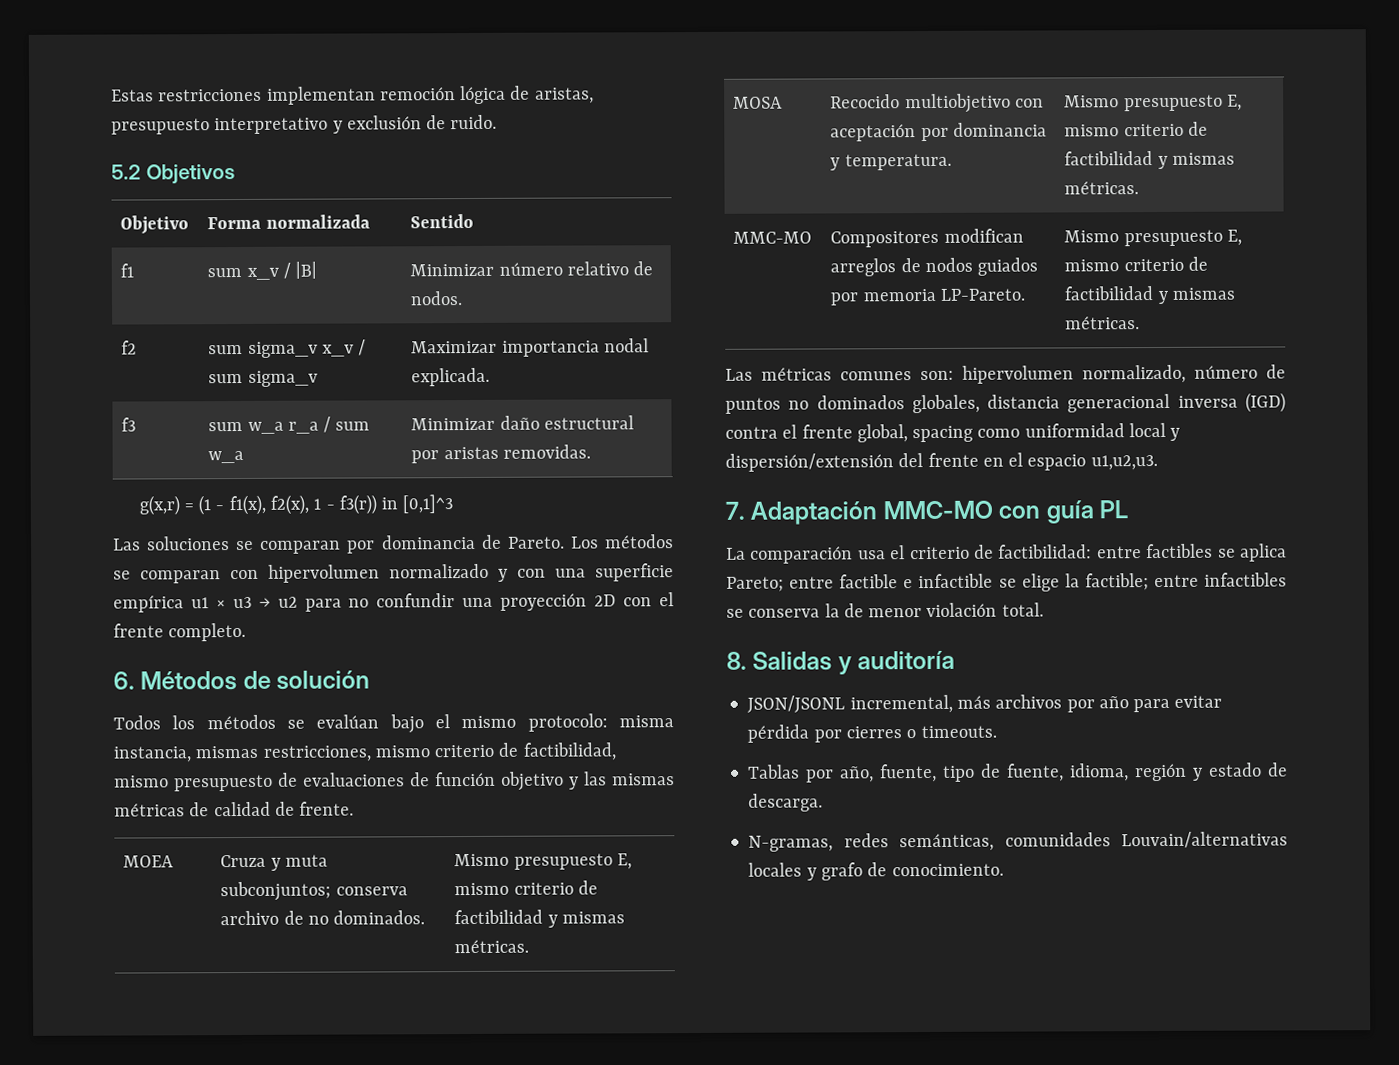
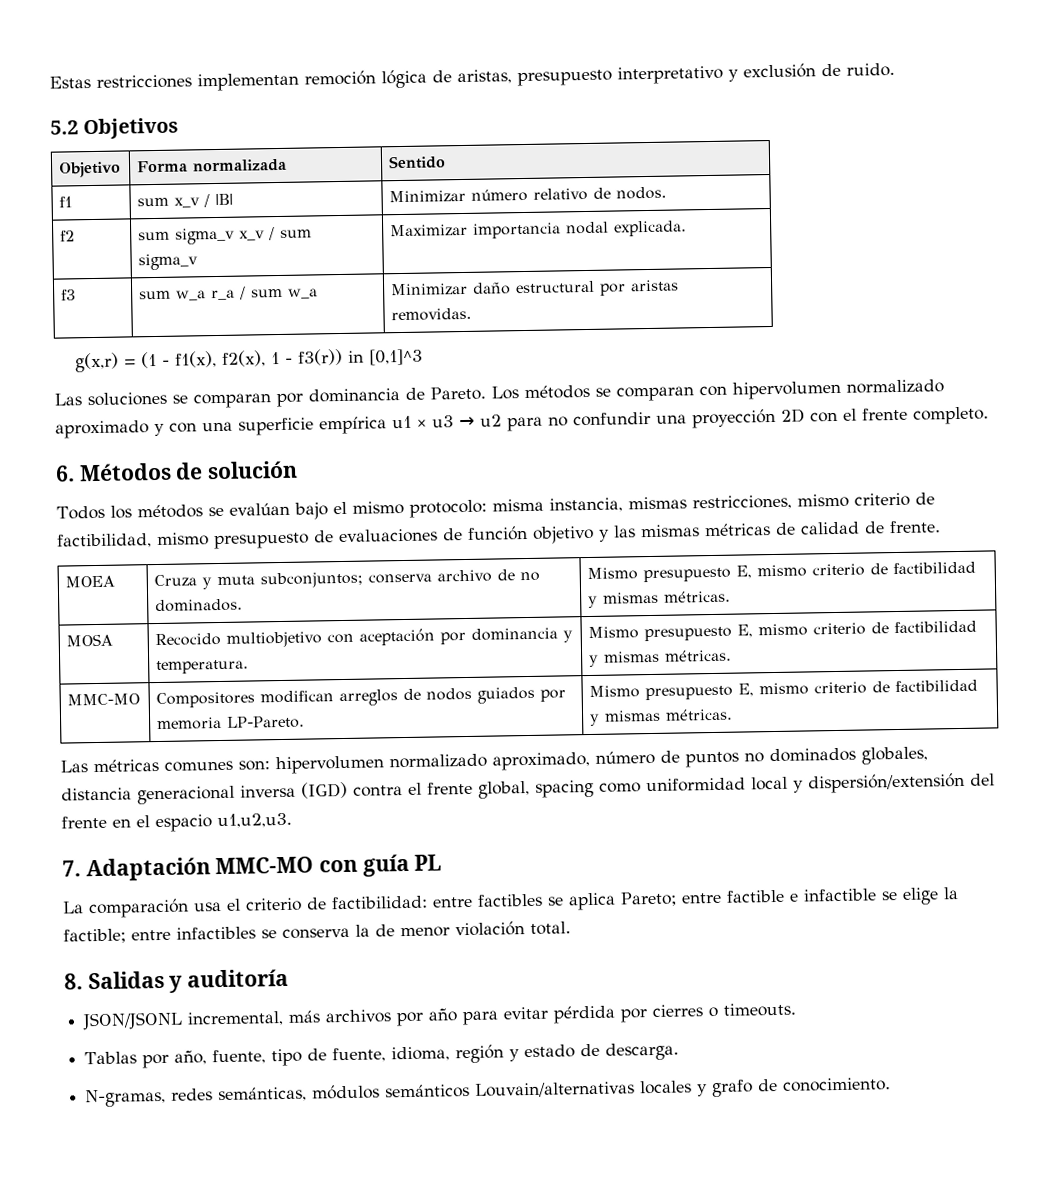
- Los métodos se comparan con hipervolumen normalizado y con una superficie empírica u1 × u3 → u2 para no confundir una proyección 2D con el frente completo.
+ Los métodos se comparan con hipervolumen normalizado aproximado y con una superficie empírica u1 × u3 → u2 para no confundir una proyección 2D con el frente completo.
- Las métricas comunes son: hipervolumen normalizado, número de puntos no dominados globales, distancia generacional inversa (IGD) contra el frente global, spacing como uniformidad local y dispersión/extensión del frente en el espacio u1,u2,u3.
+ Las métricas comunes son: hipervolumen normalizado aproximado, número de puntos no dominados globales, distancia generacional inversa (IGD) contra el frente global, spacing como uniformidad local y dispersión/extensión del frente en el espacio u1,u2,u3.
- N-gramas, redes semánticas, comunidades Louvain/alternativas locales y grafo de conocimiento.
+ N-gramas, redes semánticas, módulos semánticos Louvain/alternativas locales y grafo de conocimiento.

